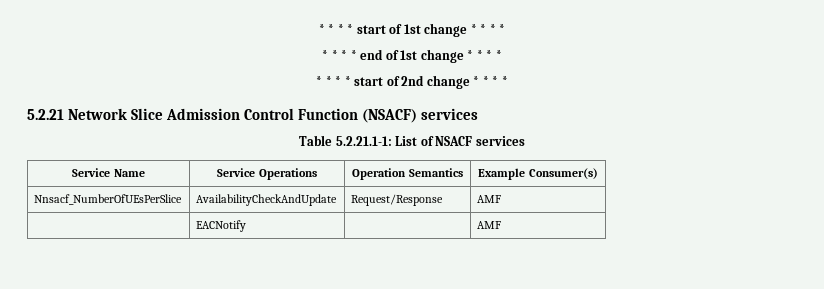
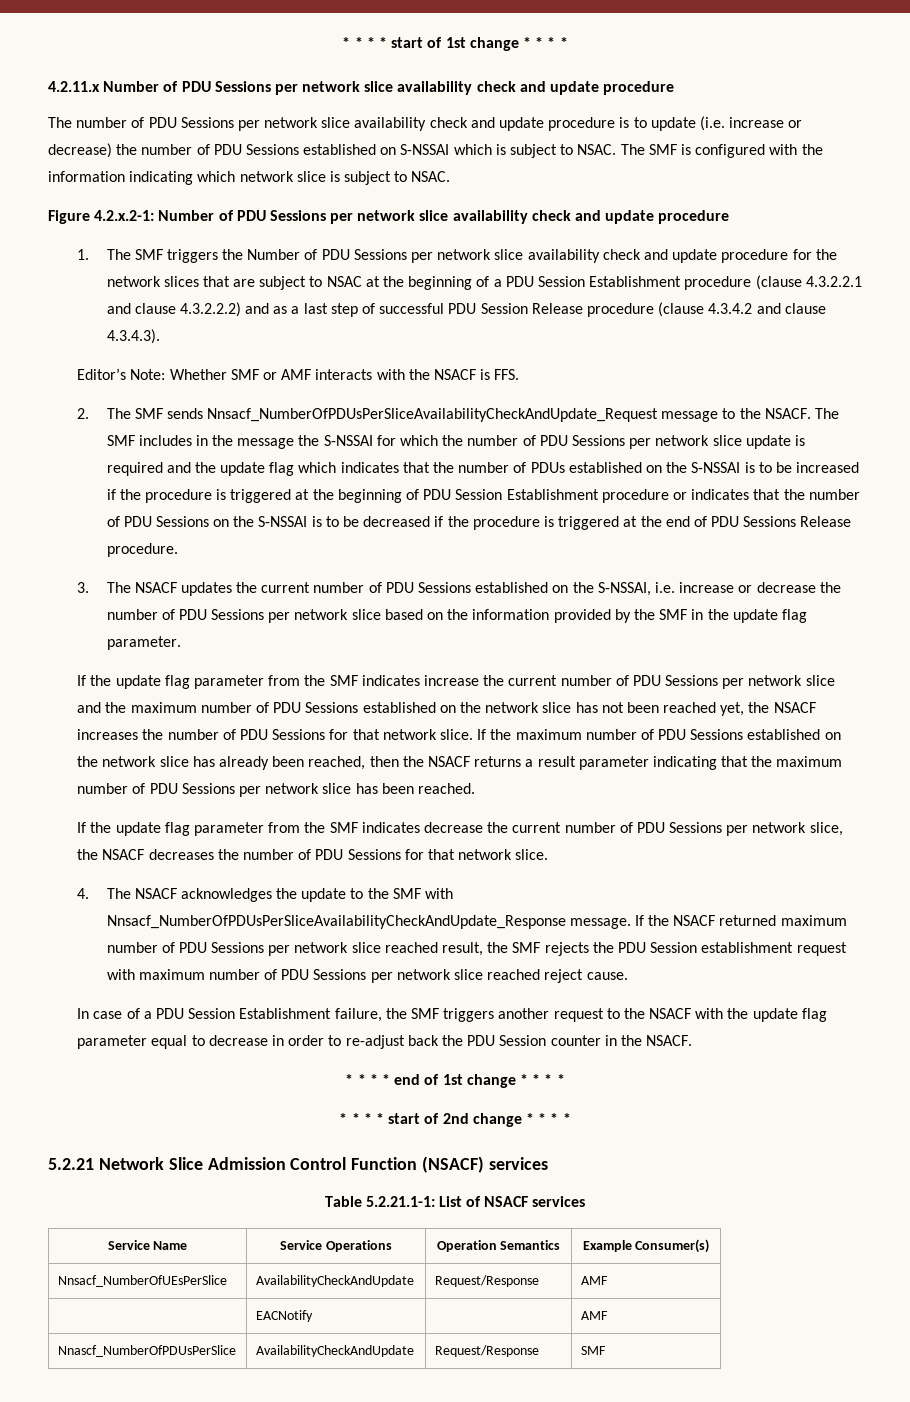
+ 4.2.11.x Number of PDU Sessions per network slice availability check and update procedure
+ The number of PDU Sessions per network slice availability check and update procedure is to update (i.e. increase or decrease) the number of PDU Sessions established on S-NSSAI which is subject to NSAC. The SMF is configured with the information indicating which network slice is subject to NSAC.
+ Figure 4.2.x.2-1: Number of PDU Sessions per network slice availability check and update procedure
+ 1. The SMF triggers the Number of PDU Sessions per network slice availability check and update procedure for the network slices that are subject to NSAC at the beginning of a PDU Session Establishment procedure (clause 4.3.2.2.1 and clause 4.3.2.2.2) and as a last step of successful PDU Session Release procedure (clause 4.3.4.2 and clause 4.3.4.3).
+ Editor’s Note: Whether SMF or AMF interacts with the NSACF is FFS.
+ 2. The SMF sends Nnsacf_NumberOfPDUsPerSliceAvailabilityCheckAndUpdate_Request message to the NSACF. The SMF includes in the message the S-NSSAI for which the number of PDU Sessions per network slice update is required and the update flag which indicates that the number of PDUs established on the S-NSSAI is to be increased if the procedure is triggered at the beginning of PDU Session Establishment procedure or indicates that the number of PDU Sessions on the S-NSSAI is to be decreased if the procedure is triggered at the end of PDU Sessions Release procedure.
+ 3. The NSACF updates the current number of PDU Sessions established on the S-NSSAI, i.e. increase or decrease the number of PDU Sessions per network slice based on the information provided by the SMF in the update flag parameter.
+ If the update flag parameter from the SMF indicates increase the current number of PDU Sessions per network slice and the maximum number of PDU Sessions established on the network slice has not been reached yet, the NSACF increases the number of PDU Sessions for that network slice. If the maximum number of PDU Sessions established on the network slice has already been reached, then the NSACF returns a result parameter indicating that the maximum number of PDU Sessions per network slice has been reached.
+ If the update flag parameter from the SMF indicates decrease the current number of PDU Sessions per network slice, the NSACF decreases the number of PDU Sessions for that network slice.
+ 4. The NSACF acknowledges the update to the SMF with Nnsacf_NumberOfPDUsPerSliceAvailabilityCheckAndUpdate_Response message. If the NSACF returned maximum number of PDU Sessions per network slice reached result, the SMF rejects the PDU Session establishment request with maximum number of PDU Sessions per network slice reached reject cause.
+ In case of a PDU Session Establishment failure, the SMF triggers another request to the NSACF with the update flag parameter equal to decrease in order to re-adjust back the PDU Session counter in the NSACF.
+ Nnascf_NumberOfPDUsPerSlice | AvailabilityCheckAndUpdate | Request/Response | SMF

